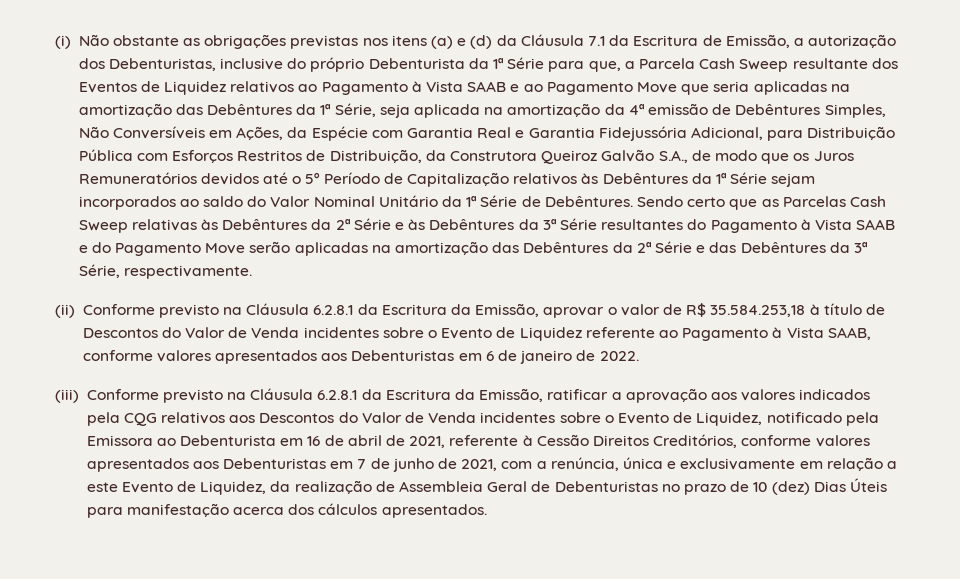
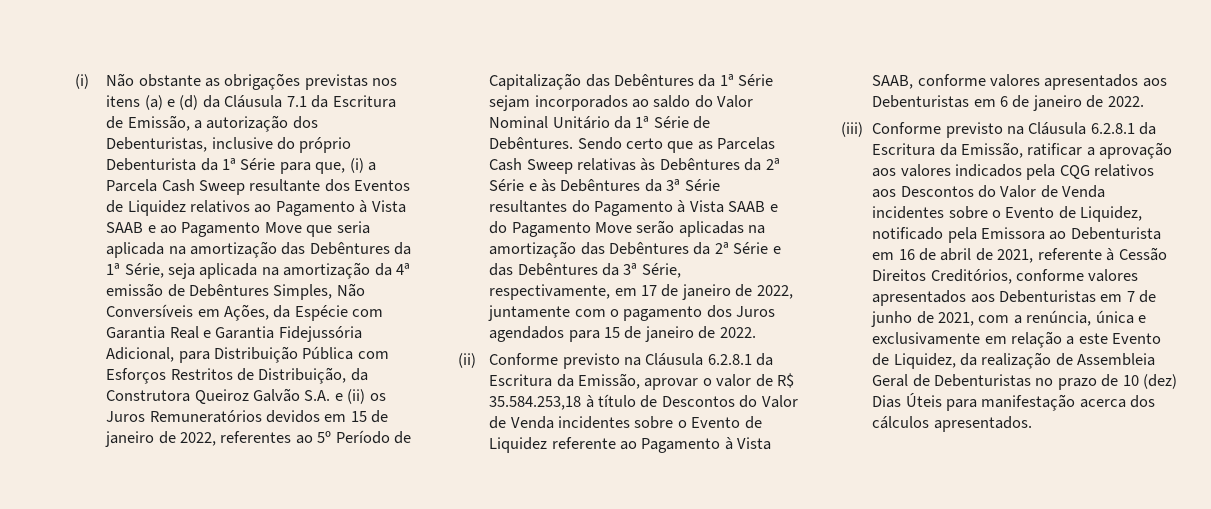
- (i) Não obstante as obrigações previstas nos itens (a) e (d) da Cláusula 7.1 da Escritura de Emissão, a autorização dos Debenturistas, inclusive do próprio Debenturista da 1ª Série para que, a Parcela Cash Sweep resultante dos Eventos de Liquidez relativos ao Pagamento à Vista SAAB e ao Pagamento Move que seria aplicadas na amortização das Debêntures da 1ª Série, seja aplicada na amortização da 4ª emissão de Debêntures Simples, Não Conversíveis em Ações, da Espécie com Garantia Real e Garantia Fidejussória Adicional, para Distribuição Pública com Esforços Restritos de Distribuição, da Construtora Queiroz Galvão S.A., de modo que os Juros Remuneratórios devidos até o 5º Período de Capitalização relativos às Debêntures da 1ª Série sejam incorporados ao saldo do Valor Nominal Unitário da 1ª Série de Debêntures.
+ (i) Não obstante as obrigações previstas nos itens (a) e (d) da Cláusula 7.1 da Escritura de Emissão, a autorização dos Debenturistas, inclusive do próprio Debenturista da 1ª Série para que, (i) a Parcela Cash Sweep resultante dos Eventos de Liquidez relativos ao Pagamento à Vista SAAB e ao Pagamento Move que seria aplicada na amortização das Debêntures da 1ª Série, seja aplicada na amortização da 4ª emissão de Debêntures Simples, Não Conversíveis em Ações, da Espécie com Garantia Real e Garantia Fidejussória Adicional, para Distribuição Pública com Esforços Restritos de Distribuição, da Construtora Queiroz Galvão S.A. e (ii) os Juros Remuneratórios devidos em 15 de janeiro de 2022, referentes ao 5º Período de Capitalização das Debêntures da 1ª Série sejam incorporados ao saldo do Valor Nominal Unitário da 1ª Série de Debêntures.
- Sendo certo que as Parcelas Cash Sweep relativas às Debêntures da 2ª Série e às Debêntures da 3ª Série resultantes do Pagamento à Vista SAAB e do Pagamento Move serão aplicadas na amortização das Debêntures da 2ª Série e das Debêntures da 3ª Série, respectivamente.
+ Sendo certo que as Parcelas Cash Sweep relativas às Debêntures da 2ª Série e às Debêntures da 3ª Série resultantes do Pagamento à Vista SAAB e do Pagamento Move serão aplicadas na amortização das Debêntures da 2ª Série e das Debêntures da 3ª Série, respectivamente, em 17 de janeiro de 2022, juntamente com o pagamento dos Juros agendados para 15 de janeiro de 2022.

